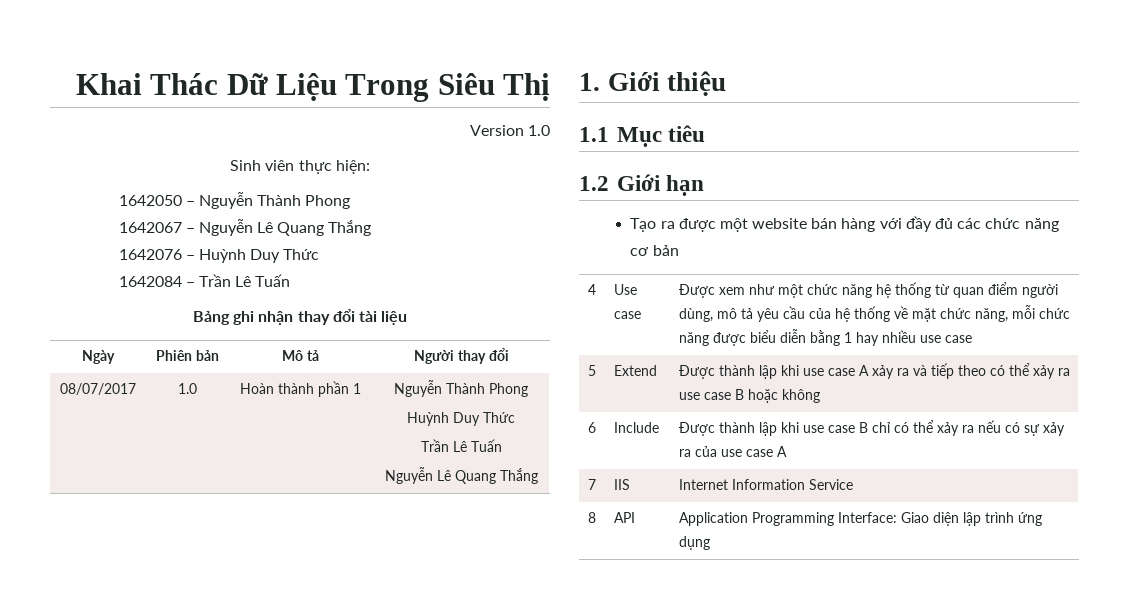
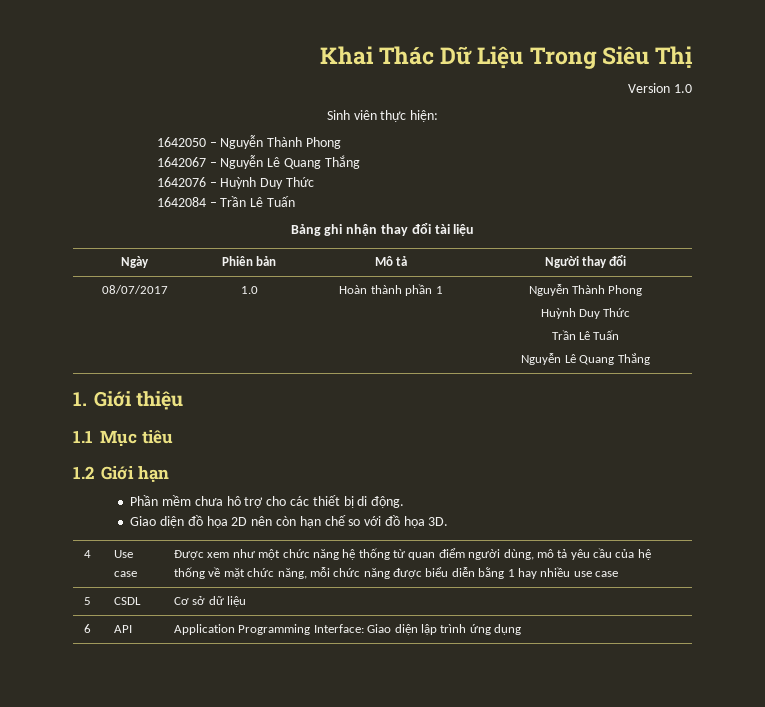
- Tạo ra được một website bán hàng với đầy đủ các chức năng cơ bản
+ Phần mềm chưa hô trợ cho các thiết bị di động.
+ Giao diện đồ họa 2D nên còn hạn chế so với đồ họa 3D.
- 5 | Extend | Được thành lập khi use case A xảy ra và tiếp theo có thể xảy ra use case B hoặc không
- 6 | Include | Được thành lập khi use case B chỉ có thể xảy ra nếu có sự xảy ra của use case A
- 7 | IIS | Internet Information Service
- 8 | API | Application Programming Interface: Giao diện lập trình ứng dụng
+ 5 | CSDL | Cơ sở dữ liệu
+ 6 | API | Application Programming Interface: Giao diện lập trình ứng dụng

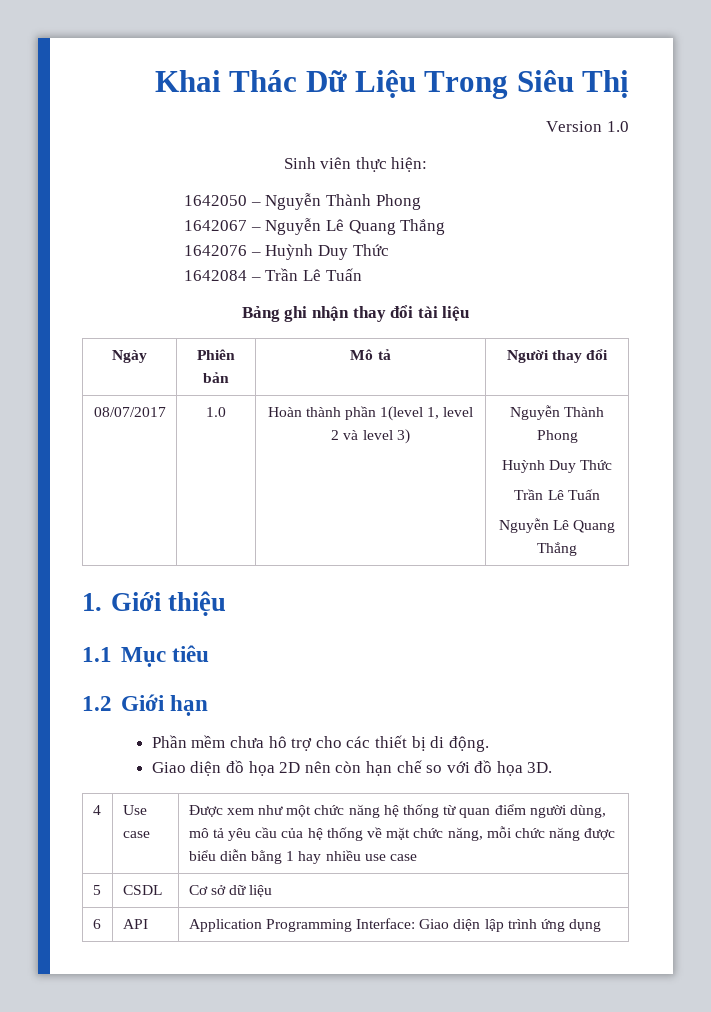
- 08/07/2017 | 1.0 | Hoàn thành phần 1 | Nguyễn Thành Phong
+ 08/07/2017 | 1.0 | Hoàn thành phần 1(level 1, level 2 và level 3) | Nguyễn Thành Phong

